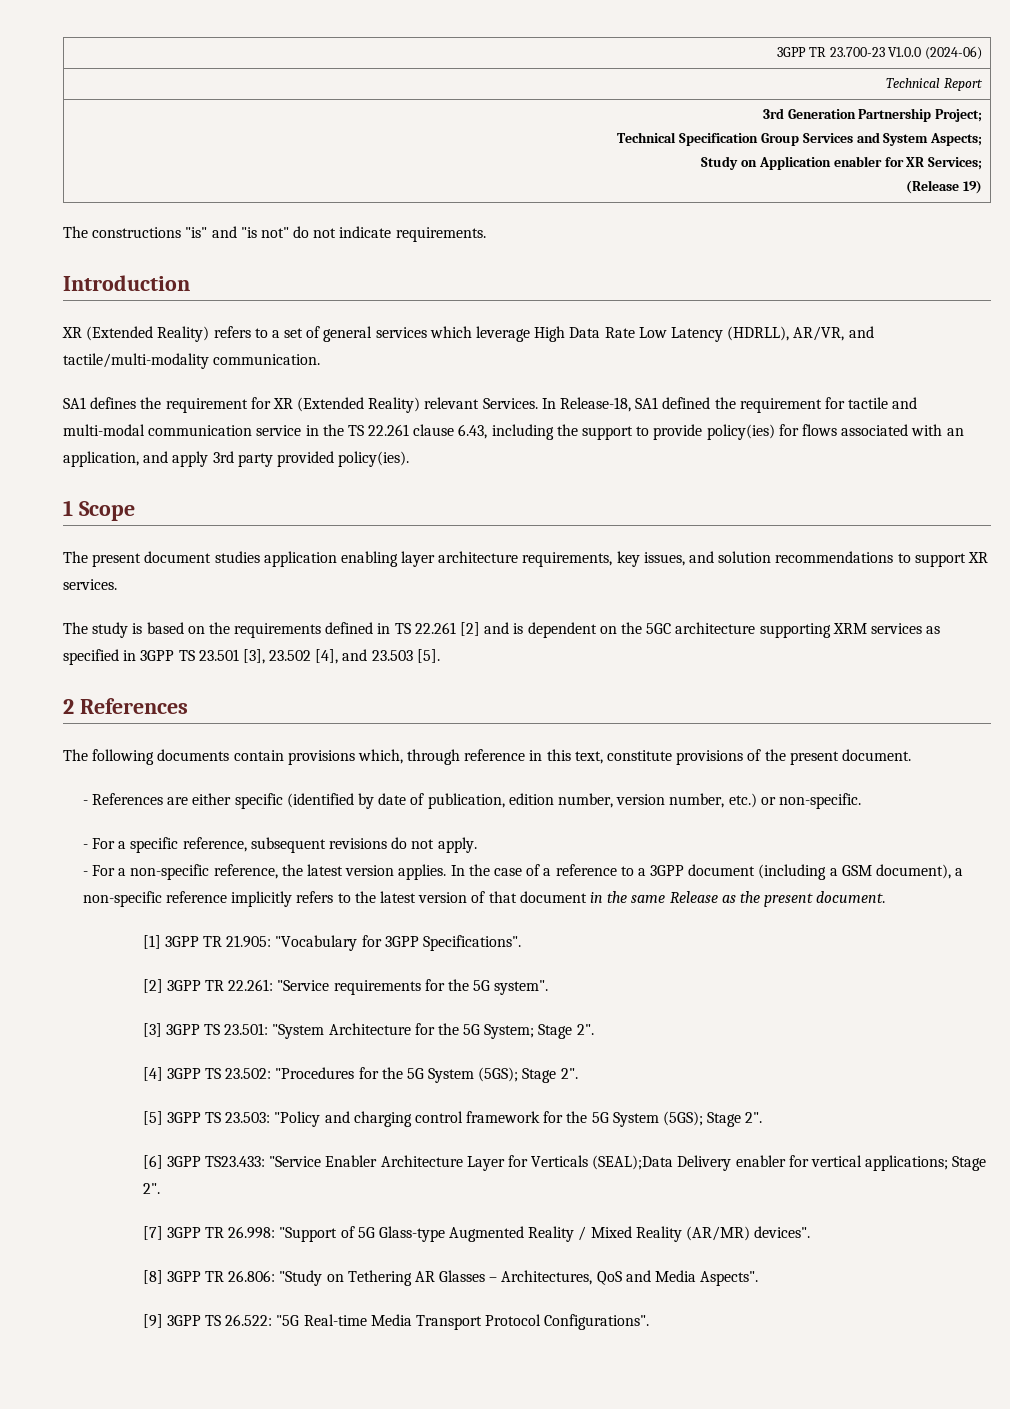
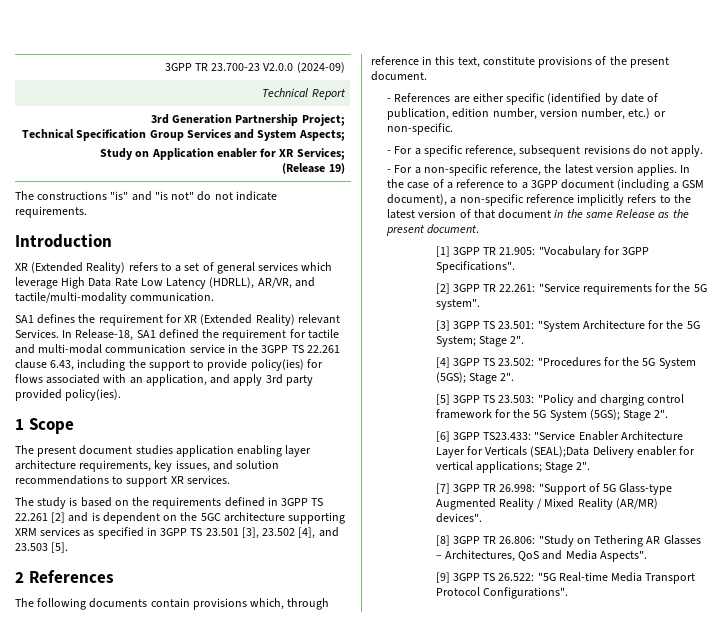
- 3GPP TR 23.700-23 V1.0.0 (2024-06)
+ 3GPP TR 23.700-23 V2.0.0 (2024-09)
- In Release-18, SA1 defined the requirement for tactile and multi-modal communication service in the TS 22.261 clause 6.43, including the support to provide policy(ies) for flows associated with an application, and apply 3rd party provided policy(ies).
+ In Release-18, SA1 defined the requirement for tactile and multi-modal communication service in the 3GPP TS 22.261 clause 6.43, including the support to provide policy(ies) for flows associated with an application, and apply 3rd party provided policy(ies).
- The study is based on the requirements defined in TS 22.261 [2] and is dependent on the 5GC architecture supporting XRM services as specified in 3GPP TS 23.501 [3], 23.502 [4], and 23.503 [5].
+ The study is based on the requirements defined in 3GPP TS 22.261 [2] and is dependent on the 5GC architecture supporting XRM services as specified in 3GPP TS 23.501 [3], 23.502 [4], and 23.503 [5].

